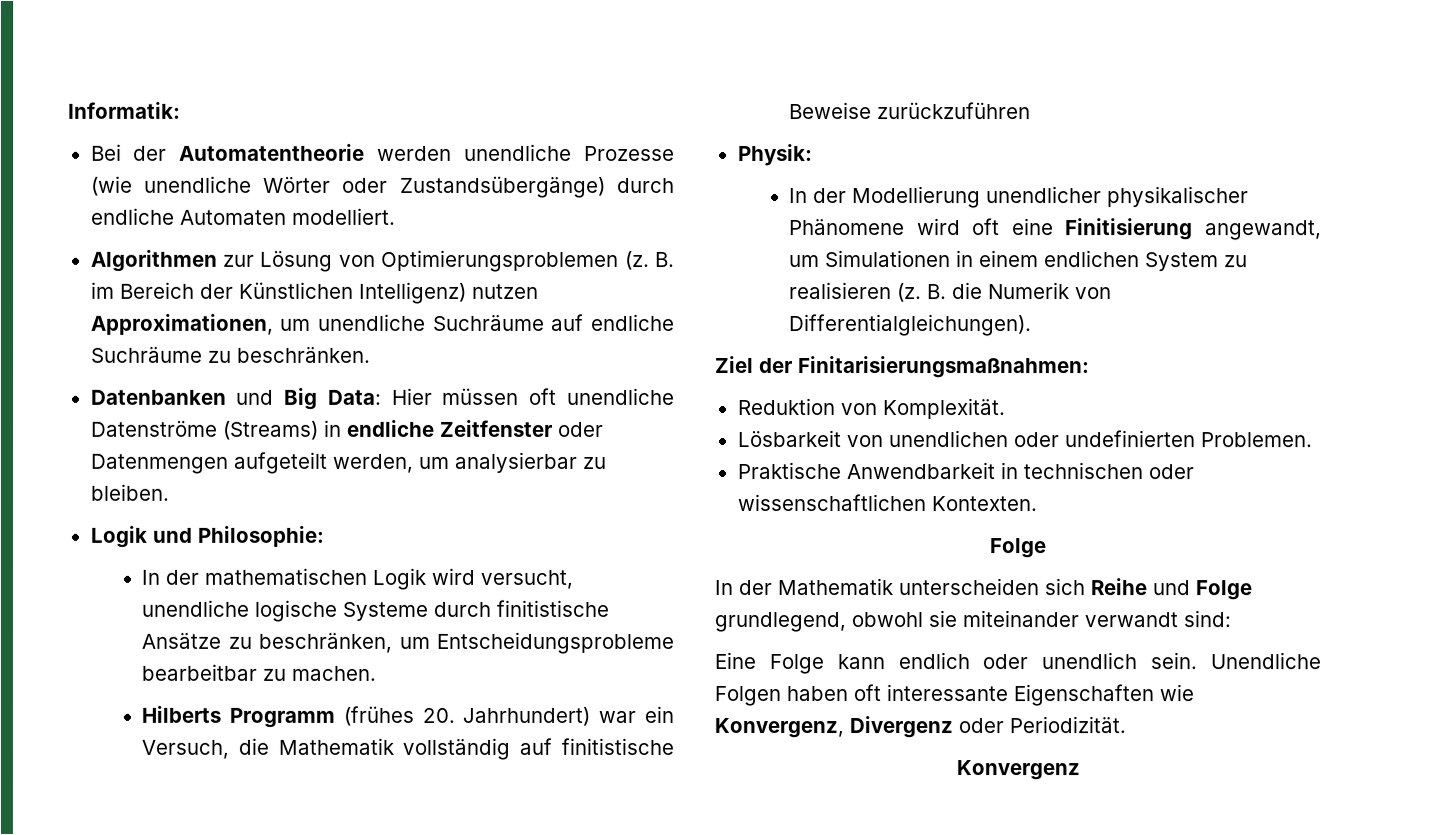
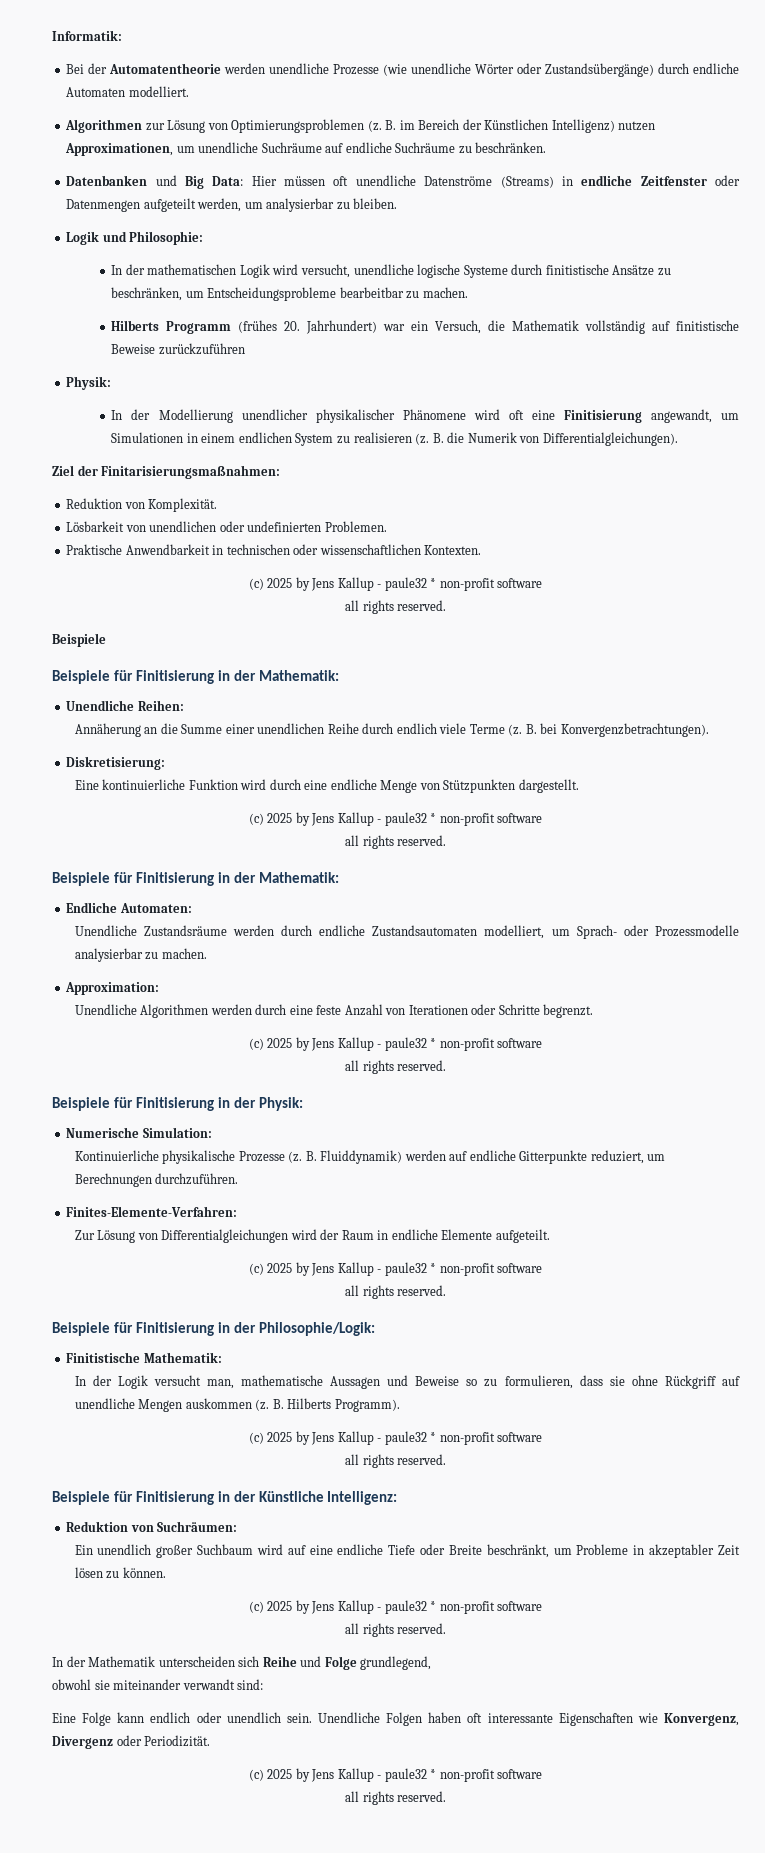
  Praktische Anwendbarkeit in technischen oder wissenschaftlichen Kontexten.
- Folge
+ (c) 2025 by Jens Kallup - paule32 * non-profit software
+ all rights reserved.
+ Beispiele
+ Beispiele für Finitisierung in der Mathematik:
+ Unendliche Reihen:
+ Annäherung an die Summe einer unendlichen Reihe durch endlich viele Terme (z. B. bei Konvergenzbetrachtungen).
+ Diskretisierung:
+ Eine kontinuierliche Funktion wird durch eine endliche Menge von Stützpunkten dargestellt.
+ (c) 2025 by Jens Kallup - paule32 * non-profit software
+ all rights reserved.
+ Beispiele für Finitisierung in der Mathematik:
+ Endliche Automaten:
+ Unendliche Zustandsräume werden durch endliche Zustandsautomaten modelliert, um Sprach- oder Prozessmodelle analysierbar zu machen.
+ Approximation:
+ Unendliche Algorithmen werden durch eine feste Anzahl von Iterationen oder Schritte begrenzt.
+ (c) 2025 by Jens Kallup - paule32 * non-profit software
+ all rights reserved.
+ Beispiele für Finitisierung in der Physik:
+ Numerische Simulation:
+ Kontinuierliche physikalische Prozesse (z. B. Fluiddynamik) werden auf endliche Gitterpunkte reduziert, um Berechnungen durchzuführen.
+ Finites-Elemente-Verfahren:
+ Zur Lösung von Differentialgleichungen wird der Raum in endliche Elemente aufgeteilt.
+ (c) 2025 by Jens Kallup - paule32 * non-profit software
+ all rights reserved.
+ Beispiele für Finitisierung in der Philosophie/Logik:
+ Finitistische Mathematik:
+ In der Logik versucht man, mathematische Aussagen und Beweise so zu formulieren, dass sie ohne Rückgriff auf unendliche Mengen auskommen (z. B. Hilberts Programm).
+ (c) 2025 by Jens Kallup - paule32 * non-profit software
+ all rights reserved.
+ Beispiele für Finitisierung in der Künstliche Intelligenz:
+ Reduktion von Suchräumen:
+ Ein unendlich großer Suchbaum wird auf eine endliche Tiefe oder Breite beschränkt, um Probleme in akzeptabler Zeit lösen zu können.
+ (c) 2025 by Jens Kallup - paule32 * non-profit software
+ all rights reserved.
- In der Mathematik unterscheiden sich Reihe und Folge grundlegend, obwohl sie miteinander verwandt sind:
+ In der Mathematik unterscheiden sich Reihe und Folge grundlegend,
+ obwohl sie miteinander verwandt sind:
  Unendliche Folgen haben oft interessante Eigenschaften wie Konvergenz, Divergenz oder Periodizität.
- Konvergenz
+ (c) 2025 by Jens Kallup - paule32 * non-profit software
+ all rights reserved.

